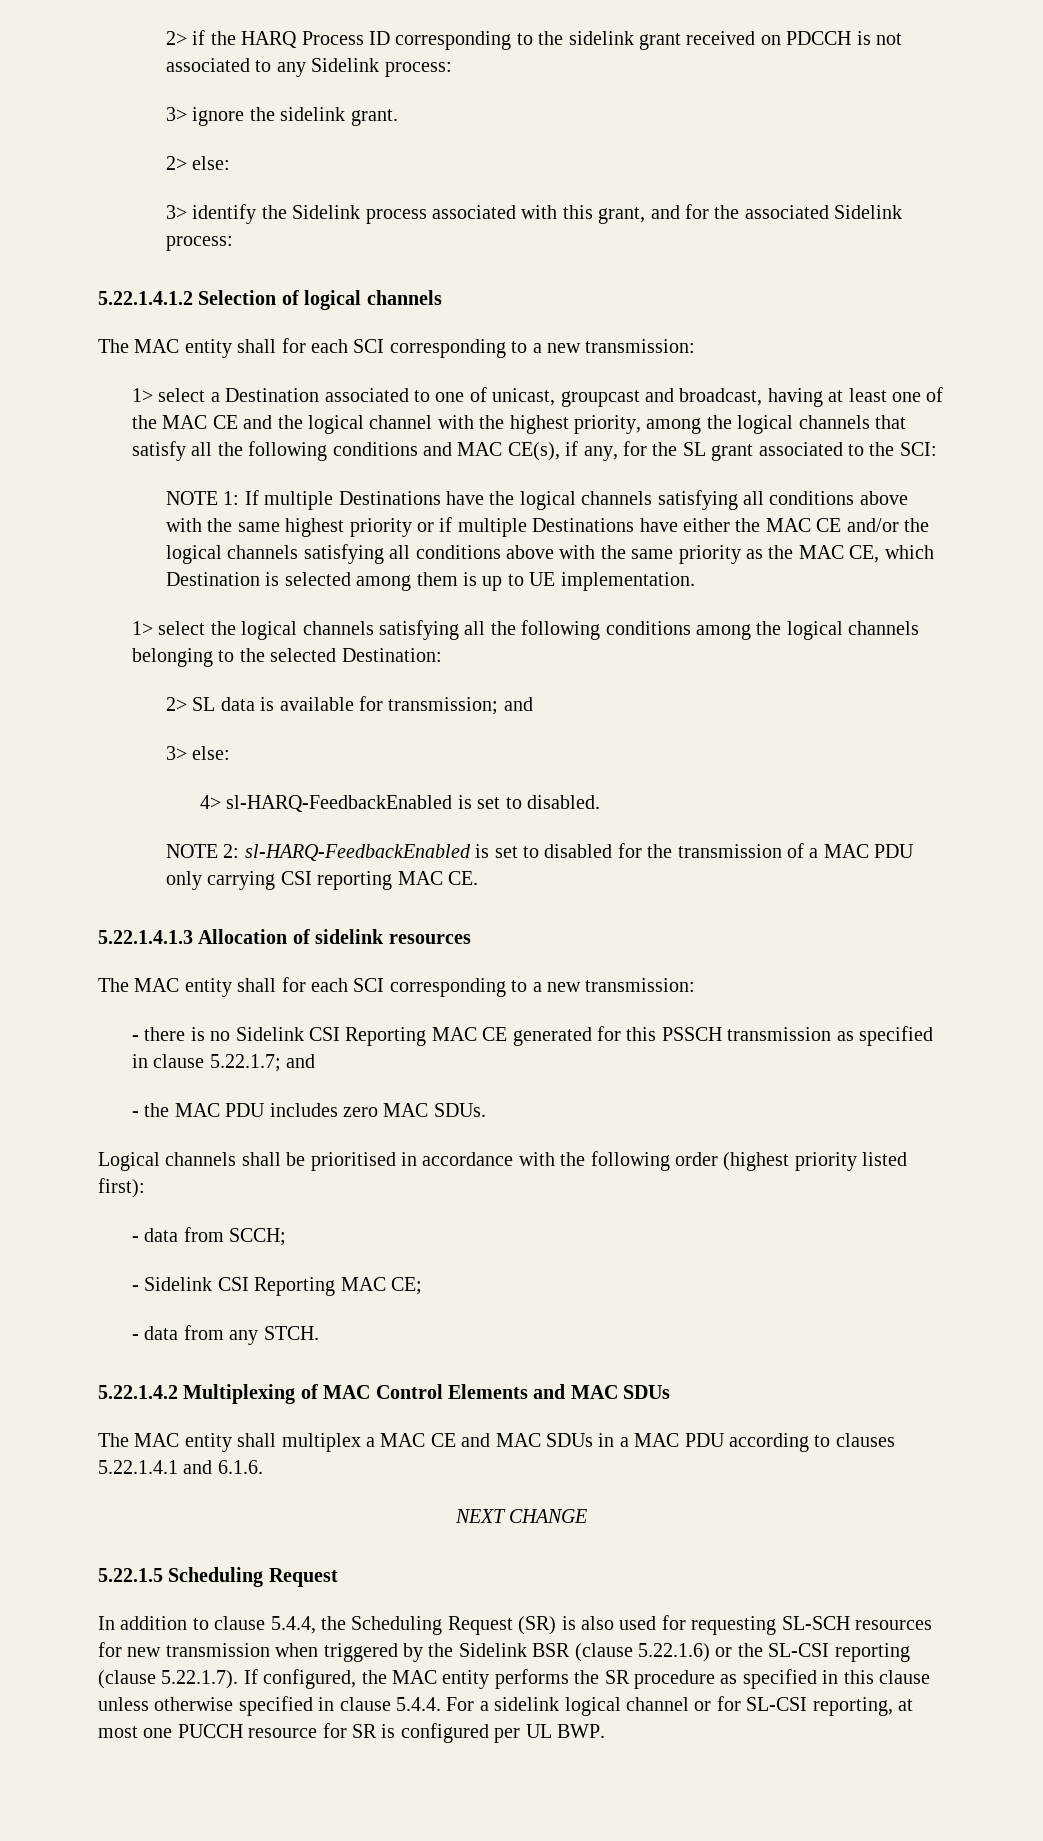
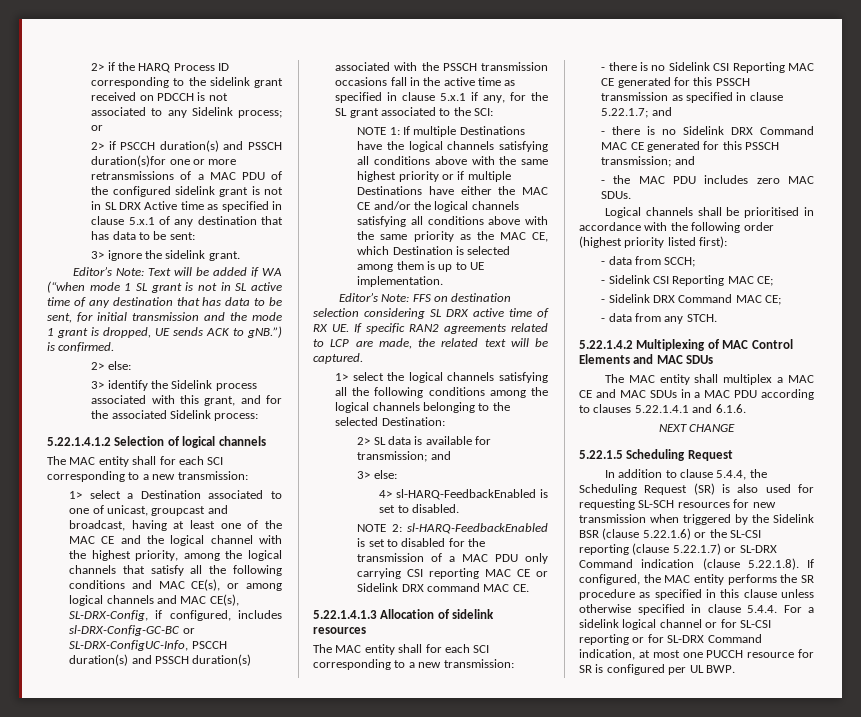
- 2> if the HARQ Process ID corresponding to the sidelink grant received on PDCCH is not associated to any Sidelink process:
+ 2> if the HARQ Process ID corresponding to the sidelink grant received on PDCCH is not associated to any Sidelink process; or
+ 2> if PSCCH duration(s) and PSSCH duration(s)for one or more retransmissions of a MAC PDU of the configured sidelink grant is not in SL DRX Active time as specified in clause 5.x.1 of any destination that has data to be sent:
+ Editor’s Note: Text will be added if WA (“when mode 1 SL grant is not in SL active time of any destination that has data to be sent, for initial transmission and the mode 1 grant is dropped, UE sends ACK to gNB.”) is confirmed.
- 1> select a Destination associated to one of unicast, groupcast and broadcast, having at least one of the MAC CE and the logical channel with the highest priority, among the logical channels that satisfy all the following conditions and MAC CE(s), if any, for the SL grant associated to the SCI:
+ 1> select a Destination associated to one of unicast, groupcast and broadcast, having at least one of the MAC CE and the logical channel with the highest priority, among the logical channels that satisfy all the following conditions and MAC CE(s), or among logical channels and MAC CE(s), SL-DRX-Config, if configured, includes sl-DRX-Config-GC-BC or SL-DRX-ConfigUC-Info, PSCCH duration(s) and PSSCH duration(s) associated with the PSSCH transmission occasions fall in the active time as specified in clause 5.x.1 if any, for the SL grant associated to the SCI:
+ Editor’s Note: FFS on destination selection considering SL DRX active time of RX UE. If specific RAN2 agreements related to LCP are made, the related text will be captured.
- NOTE 2: sl-HARQ-FeedbackEnabled is set to disabled for the transmission of a MAC PDU only carrying CSI reporting MAC CE.
+ NOTE 2: sl-HARQ-FeedbackEnabled is set to disabled for the transmission of a MAC PDU only carrying CSI reporting MAC CE or Sidelink DRX command MAC CE.
+ - there is no Sidelink DRX Command MAC CE generated for this PSSCH transmission; and
+ - Sidelink DRX Command MAC CE;
- In addition to clause 5.4.4, the Scheduling Request (SR) is also used for requesting SL-SCH resources for new transmission when triggered by the Sidelink BSR (clause 5.22.1.6) or the SL-CSI reporting (clause 5.22.1.7). If configured, the MAC entity performs the SR procedure as specified in this clause unless otherwise specified in clause 5.4.4. For a sidelink logical channel or for SL-CSI reporting, at most one PUCCH resource for SR is configured per UL BWP.
+ In addition to clause 5.4.4, the Scheduling Request (SR) is also used for requesting SL-SCH resources for new transmission when triggered by the Sidelink BSR (clause 5.22.1.6) or the SL-CSI reporting (clause 5.22.1.7) or SL-DRX Command indication (clause 5.22.1.8). If configured, the MAC entity performs the SR procedure as specified in this clause unless otherwise specified in clause 5.4.4. For a sidelink logical channel or for SL-CSI reporting or for SL-DRX Command indication, at most one PUCCH resource for SR is configured per UL BWP.

